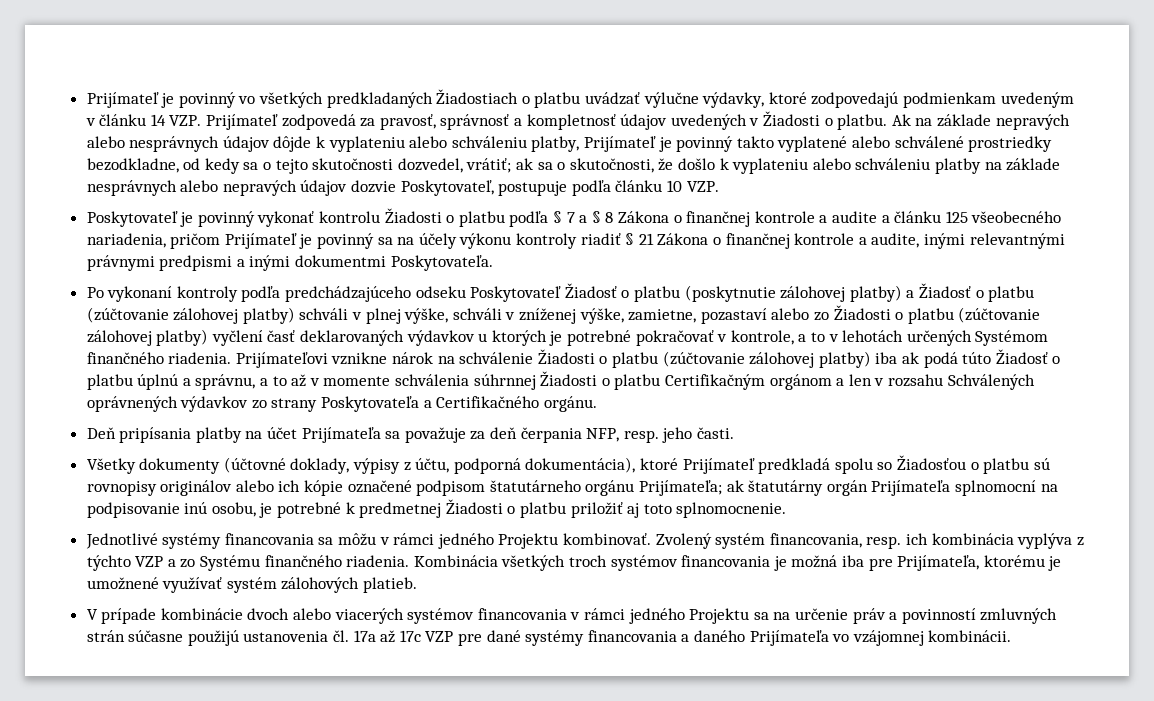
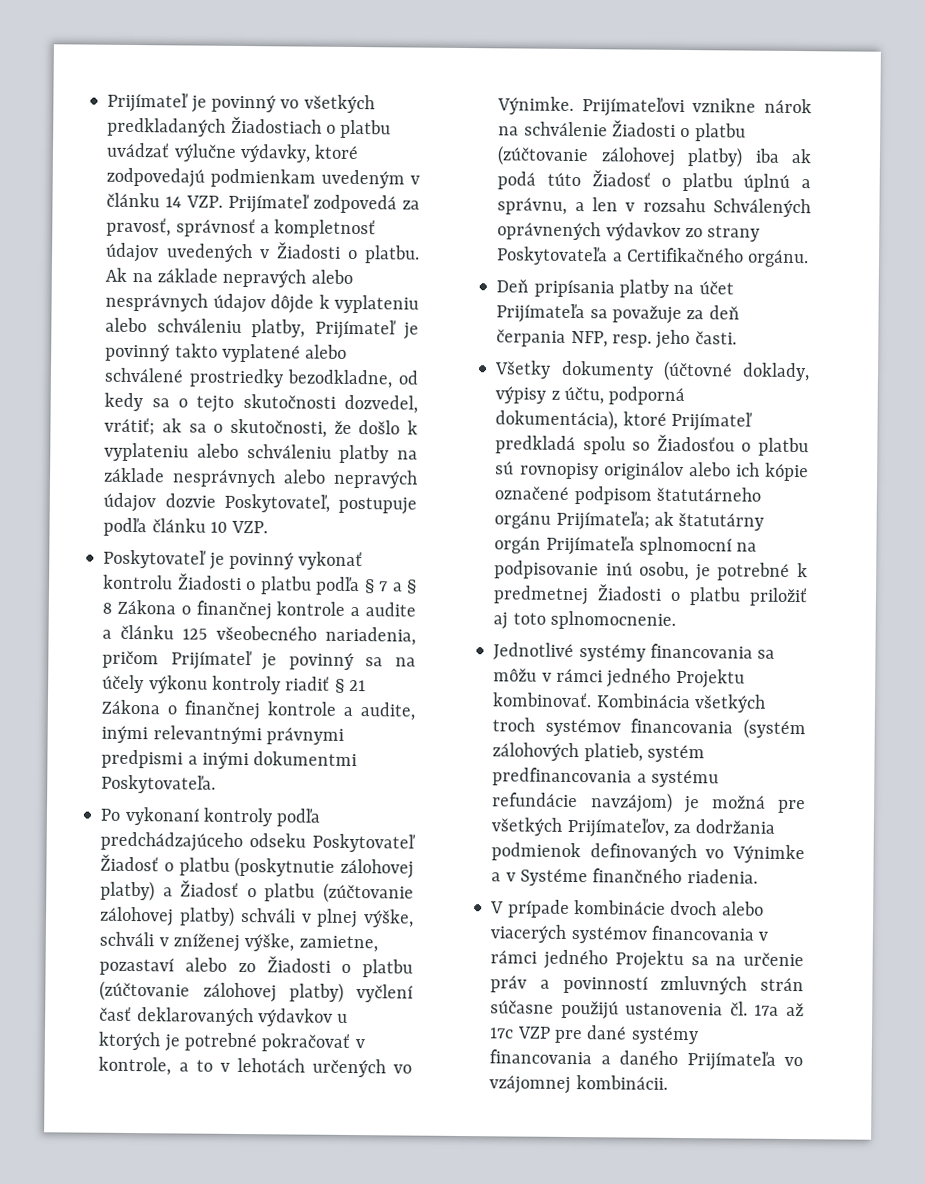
- Po vykonaní kontroly podľa predchádzajúceho odseku Poskytovateľ Žiadosť o platbu (poskytnutie zálohovej platby) a Žiadosť o platbu (zúčtovanie zálohovej platby) schváli v plnej výške, schváli v zníženej výške, zamietne, pozastaví alebo zo Žiadosti o platbu (zúčtovanie zálohovej platby) vyčlení časť deklarovaných výdavkov u ktorých je potrebné pokračovať v kontrole, a to v lehotách určených Systémom finančného riadenia.
+ Po vykonaní kontroly podľa predchádzajúceho odseku Poskytovateľ Žiadosť o platbu (poskytnutie zálohovej platby) a Žiadosť o platbu (zúčtovanie zálohovej platby) schváli v plnej výške, schváli v zníženej výške, zamietne, pozastaví alebo zo Žiadosti o platbu (zúčtovanie zálohovej platby) vyčlení časť deklarovaných výdavkov u ktorých je potrebné pokračovať v kontrole, a to v lehotách určených vo Výnimke.
- Prijímateľovi vznikne nárok na schválenie Žiadosti o platbu (zúčtovanie zálohovej platby) iba ak podá túto Žiadosť o platbu úplnú a správnu, a to až v momente schválenia súhrnnej Žiadosti o platbu Certifikačným orgánom a len v rozsahu Schválených oprávnených výdavkov zo strany Poskytovateľa a Certifikačného orgánu.
+ Prijímateľovi vznikne nárok na schválenie Žiadosti o platbu (zúčtovanie zálohovej platby) iba ak podá túto Žiadosť o platbu úplnú a správnu, a len v rozsahu Schválených oprávnených výdavkov zo strany Poskytovateľa a Certifikačného orgánu.
- Zvolený systém financovania, resp. ich kombinácia vyplýva z týchto VZP a zo Systému finančného riadenia.
- Kombinácia všetkých troch systémov financovania je možná iba pre Prijímateľa, ktorému je umožnené využívať systém zálohových platieb.
+ Kombinácia všetkých troch systémov financovania (systém zálohových platieb, systém predfinancovania a systému refundácie navzájom) je možná pre všetkých Prijímateľov, za dodržania podmienok definovaných vo Výnimke a v Systéme finančného riadenia.

